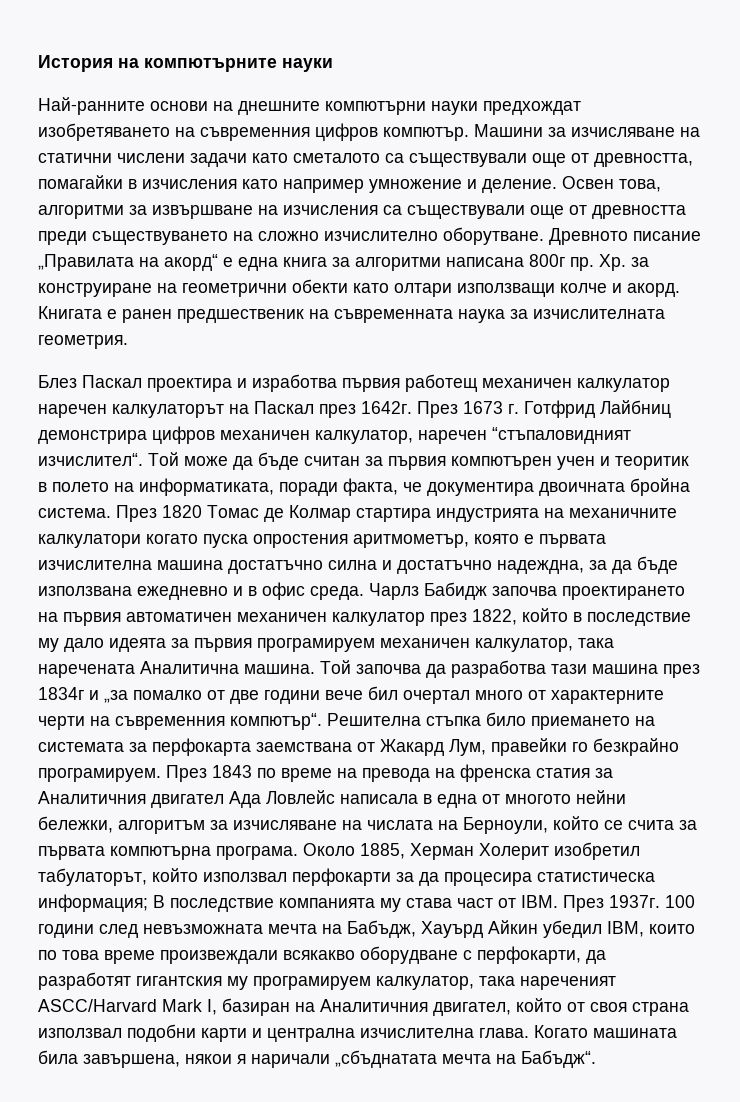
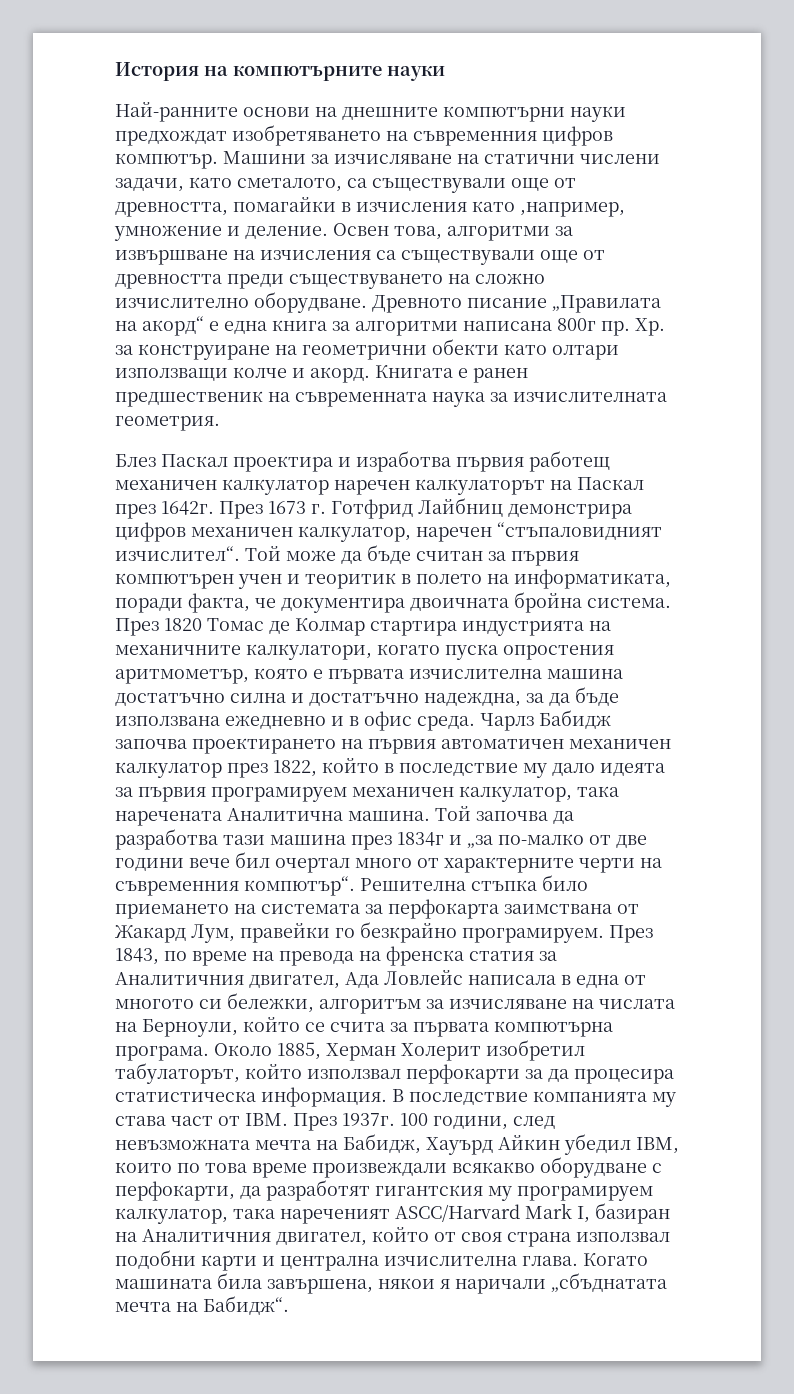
- Машини за изчисляване на статични числени задачи като сметалото са съществували още от древността, помагайки в изчисления като например умножение и деление.
+ Машини за изчисляване на статични числени задачи, като сметалото, са съществували още от древността, помагайки в изчисления като ,например, умножение и деление.
- Освен това, алгоритми за извършване на изчисления са съществували още от древността преди съществуването на сложно изчислително оборутване.
+ Освен това, алгоритми за извършване на изчисления са съществували още от древността преди съществуването на сложно изчислително оборудване.
- През 1820 Томас де Колмар стартира индустрията на механичните калкулатори когато пуска опростения аритмометър, която е първата изчислителна машина достатъчно силна и достатъчно надеждна, за да бъде използвана ежедневно и в офис среда.
+ През 1820 Томас де Колмар стартира индустрията на механичните калкулатори, когато пуска опростения аритмометър, която е първата изчислителна машина достатъчно силна и достатъчно надеждна, за да бъде използвана ежедневно и в офис среда.
- Той започва да разработва тази машина през 1834г и „за помалко от две години вече бил очертал много от характерните черти на съвременния компютър“.
+ Той започва да разработва тази машина през 1834г и „за по-малко от две години вече бил очертал много от характерните черти на съвременния компютър“.
- Решителна стъпка било приемането на системата за перфокарта заемствана от Жакард Лум, правейки го безкрайно програмируем.
+ Решителна стъпка било приемането на системата за перфокарта заимствана от Жакард Лум, правейки го безкрайно програмируем.
- През 1843 по време на превода на френска статия за Аналитичния двигател Ада Ловлейс написала в една от многото нейни бележки, алгоритъм за изчисляване на числата на Берноули, който се счита за първата компютърна програма.
+ През 1843, по време на превода на френска статия за Аналитичния двигател, Ада Ловлейс написала в една от многото си бележки, алгоритъм за изчисляване на числата на Берноули, който се счита за първата компютърна програма.
- Около 1885, Херман Холерит изобретил табулаторът, който използвал перфокарти за да процесира статистическа информация; В последствие компанията му става част от IBM. През 1937г.
+ Около 1885, Херман Холерит изобретил табулаторът, който използвал перфокарти за да процесира статистическа информация. В последствие компанията му става част от IBM. През 1937г.
- 100 години след невъзможната мечта на Бабъдж, Хауърд Айкин убедил IBM, които по това време произвеждали всякакво оборудване с перфокарти, да разработят гигантския му програмируем калкулатор, така нареченият ASCC/Harvard Mark I, базиран на Аналитичния двигател, който от своя страна използвал подобни карти и централна изчислителна глава.
+ 100 години, след невъзможната мечта на Бабидж, Хауърд Айкин убедил IBM, които по това време произвеждали всякакво оборудване с перфокарти, да разработят гигантския му програмируем калкулатор, така нареченият ASCC/Harvard Mark I, базиран на Аналитичния двигател, който от своя страна използвал подобни карти и централна изчислителна глава.
- Когато машината била завършена, някои я наричали „сбъднатата мечта на Бабъдж“.
+ Когато машината била завършена, някои я наричали „сбъднатата мечта на Бабидж“.

